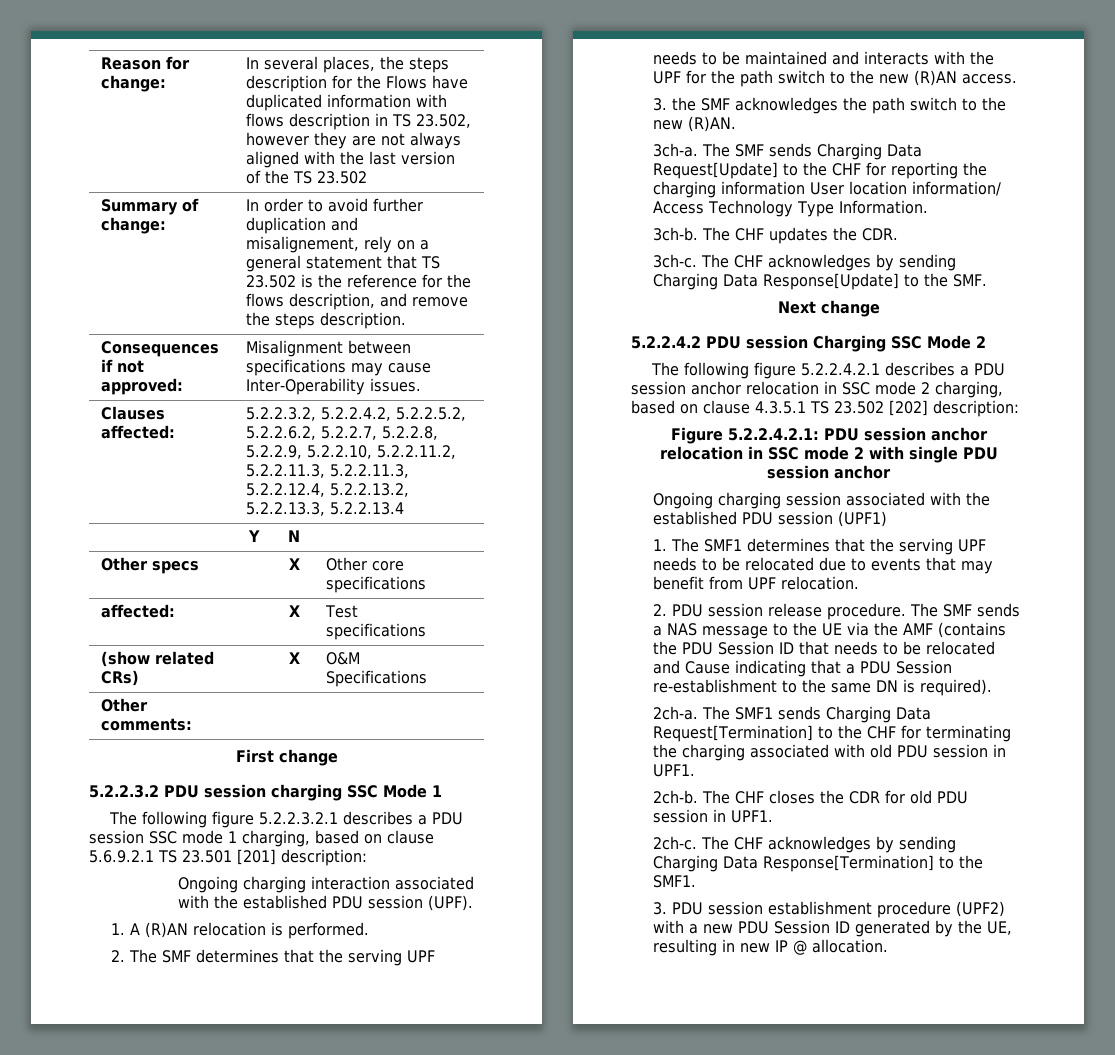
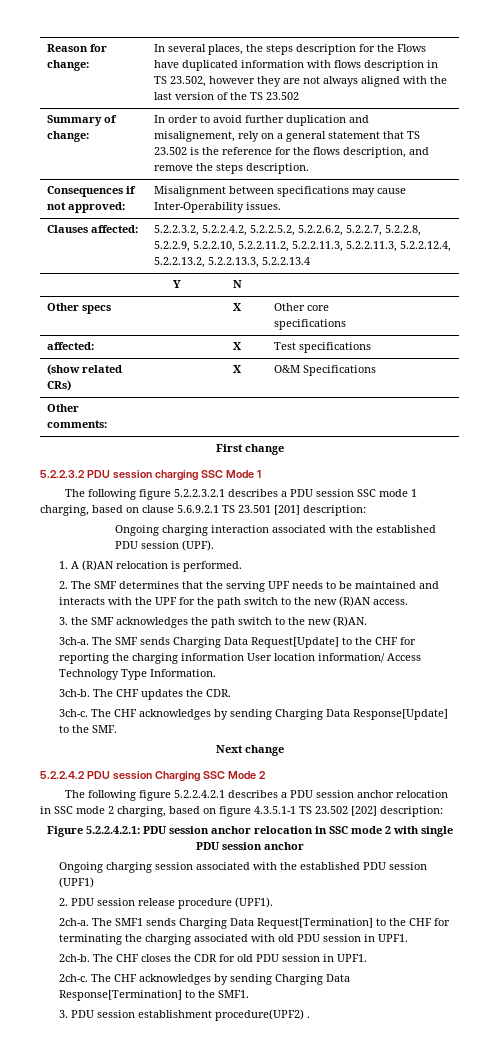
- The following figure 5.2.2.4.2.1 describes a PDU session anchor relocation in SSC mode 2 charging, based on clause 4.3.5.1 TS 23.502 [202] description:
+ The following figure 5.2.2.4.2.1 describes a PDU session anchor relocation in SSC mode 2 charging, based on figure 4.3.5.1-1 TS 23.502 [202] description:
- 1. The SMF1 determines that the serving UPF needs to be relocated due to events that may benefit from UPF relocation.
- 2. PDU session release procedure. The SMF sends a NAS message to the UE via the AMF (contains the PDU Session ID that needs to be relocated and Cause indicating that a PDU Session re-establishment to the same DN is required).
+ 2. PDU session release procedure (UPF1).
- 3. PDU session establishment procedure (UPF2) with a new PDU Session ID generated by the UE, resulting in new IP @ allocation.
+ 3. PDU session establishment procedure(UPF2) .

